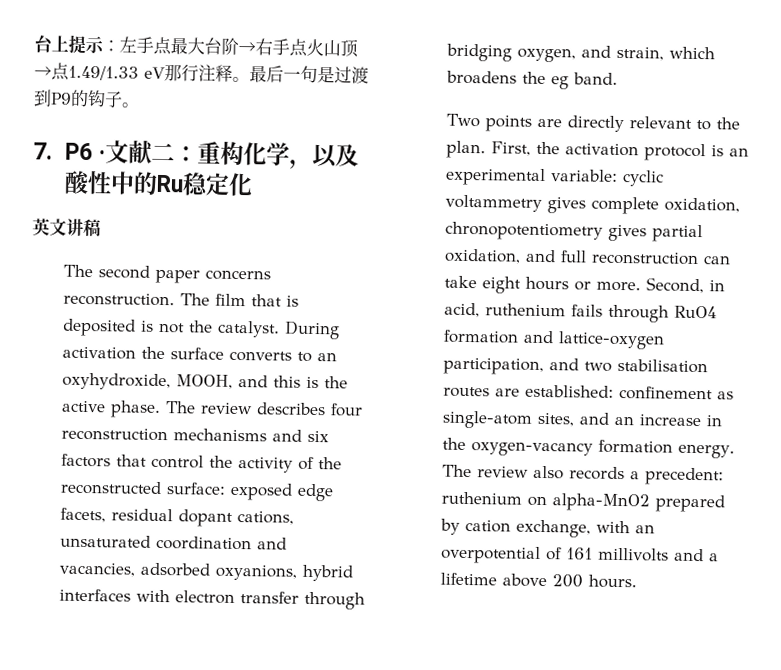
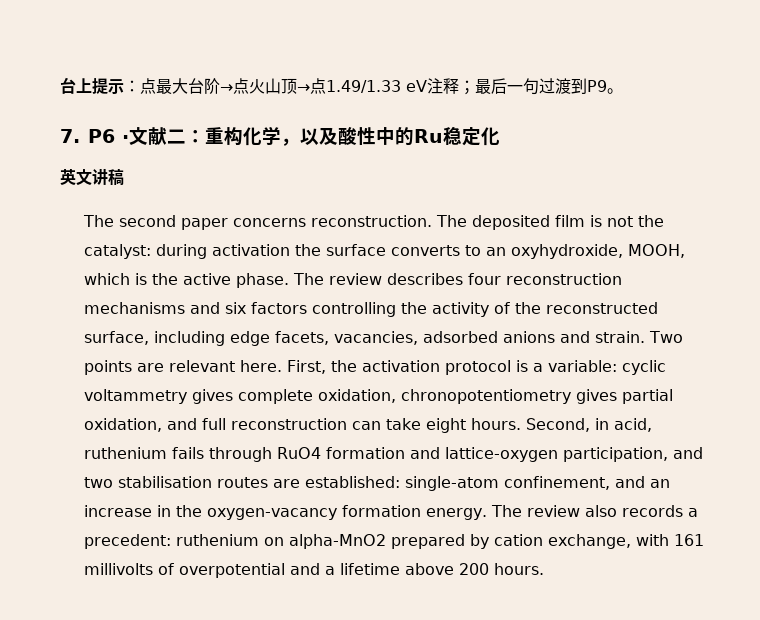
- 台上提示：左手点最大台阶→右手点火山顶→点1.49/1.33 eV那行注释。最后一句是过渡到P9的钩子。
+ 台上提示：点最大台阶→点火山顶→点1.49/1.33 eV注释；最后一句过渡到P9。
- The film that is deposited is not the catalyst. During activation the surface converts to an oxyhydroxide, MOOH, and this is the active phase.
+ The deposited film is not the catalyst: during activation the surface converts to an oxyhydroxide, MOOH, which is the active phase.
- The review describes four reconstruction mechanisms and six factors that control the activity of the reconstructed surface: exposed edge facets, residual dopant cations, unsaturated coordination and vacancies, adsorbed oxyanions, hybrid interfaces with electron transfer through bridging oxygen, and strain, which broadens the eg band.
- Two points are directly relevant to the plan.
+ The review describes four reconstruction mechanisms and six factors controlling the activity of the reconstructed surface, including edge facets, vacancies, adsorbed anions and strain. Two points are relevant here.
- First, the activation protocol is an experimental variable: cyclic voltammetry gives complete oxidation, chronopotentiometry gives partial oxidation, and full reconstruction can take eight hours or more.
+ First, the activation protocol is a variable: cyclic voltammetry gives complete oxidation, chronopotentiometry gives partial oxidation, and full reconstruction can take eight hours.
- Second, in acid, ruthenium fails through RuO4 formation and lattice-oxygen participation, and two stabilisation routes are established: confinement as single-atom sites, and an increase in the oxygen-vacancy formation energy.
+ Second, in acid, ruthenium fails through RuO4 formation and lattice-oxygen participation, and two stabilisation routes are established: single-atom confinement, and an increase in the oxygen-vacancy formation energy.
- The review also records a precedent: ruthenium on alpha-MnO2 prepared by cation exchange, with an overpotential of 161 millivolts and a lifetime above 200 hours.
+ The review also records a precedent: ruthenium on alpha-MnO2 prepared by cation exchange, with 161 millivolts of overpotential and a lifetime above 200 hours.

